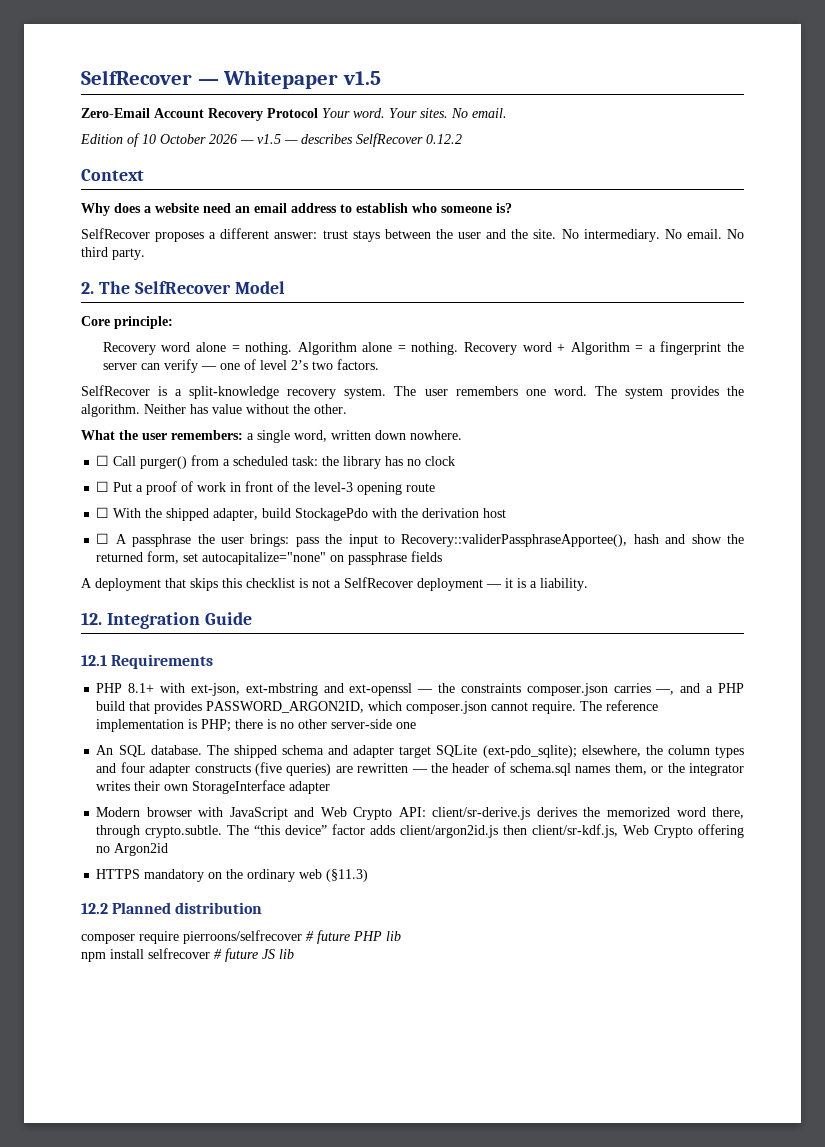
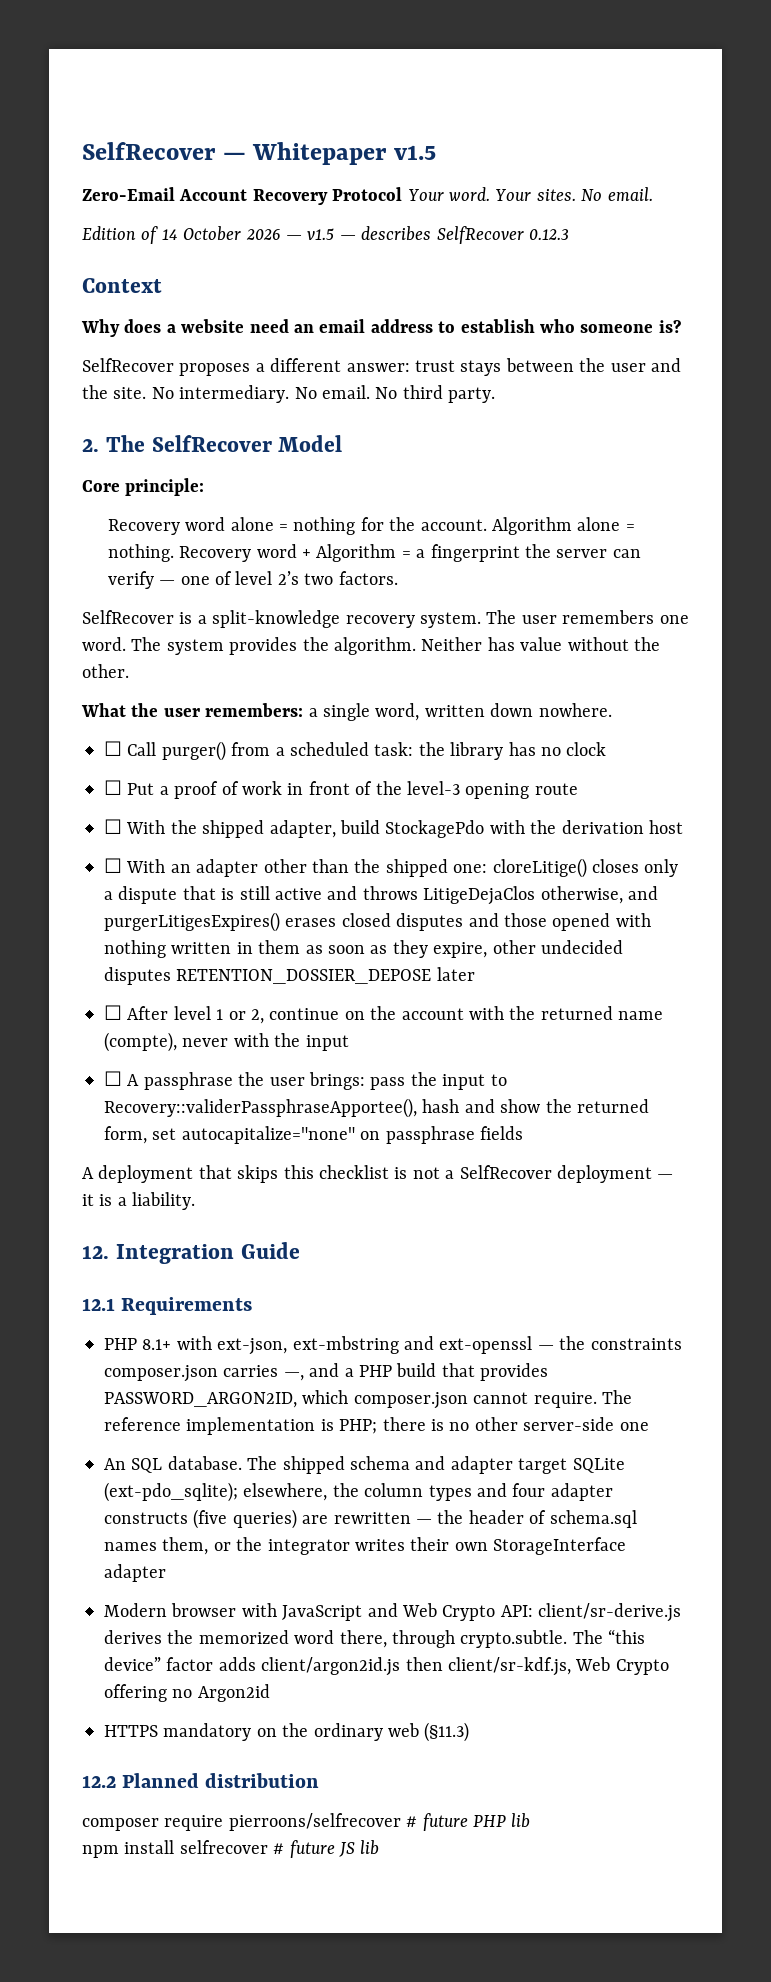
- Edition of 10 October 2026 — v1.5 — describes SelfRecover 0.12.2
+ Edition of 14 October 2026 — v1.5 — describes SelfRecover 0.12.3
- Recovery word alone = nothing.
+ Recovery word alone = nothing for the account.
+ ☐ With an adapter other than the shipped one: cloreLitige() closes only a dispute that is still active and throws LitigeDejaClos otherwise, and purgerLitigesExpires() erases closed disputes and those opened with nothing written in them as soon as they expire, other undecided disputes RETENTION_DOSSIER_DEPOSE later
+ ☐ After level 1 or 2, continue on the account with the returned name (compte), never with the input

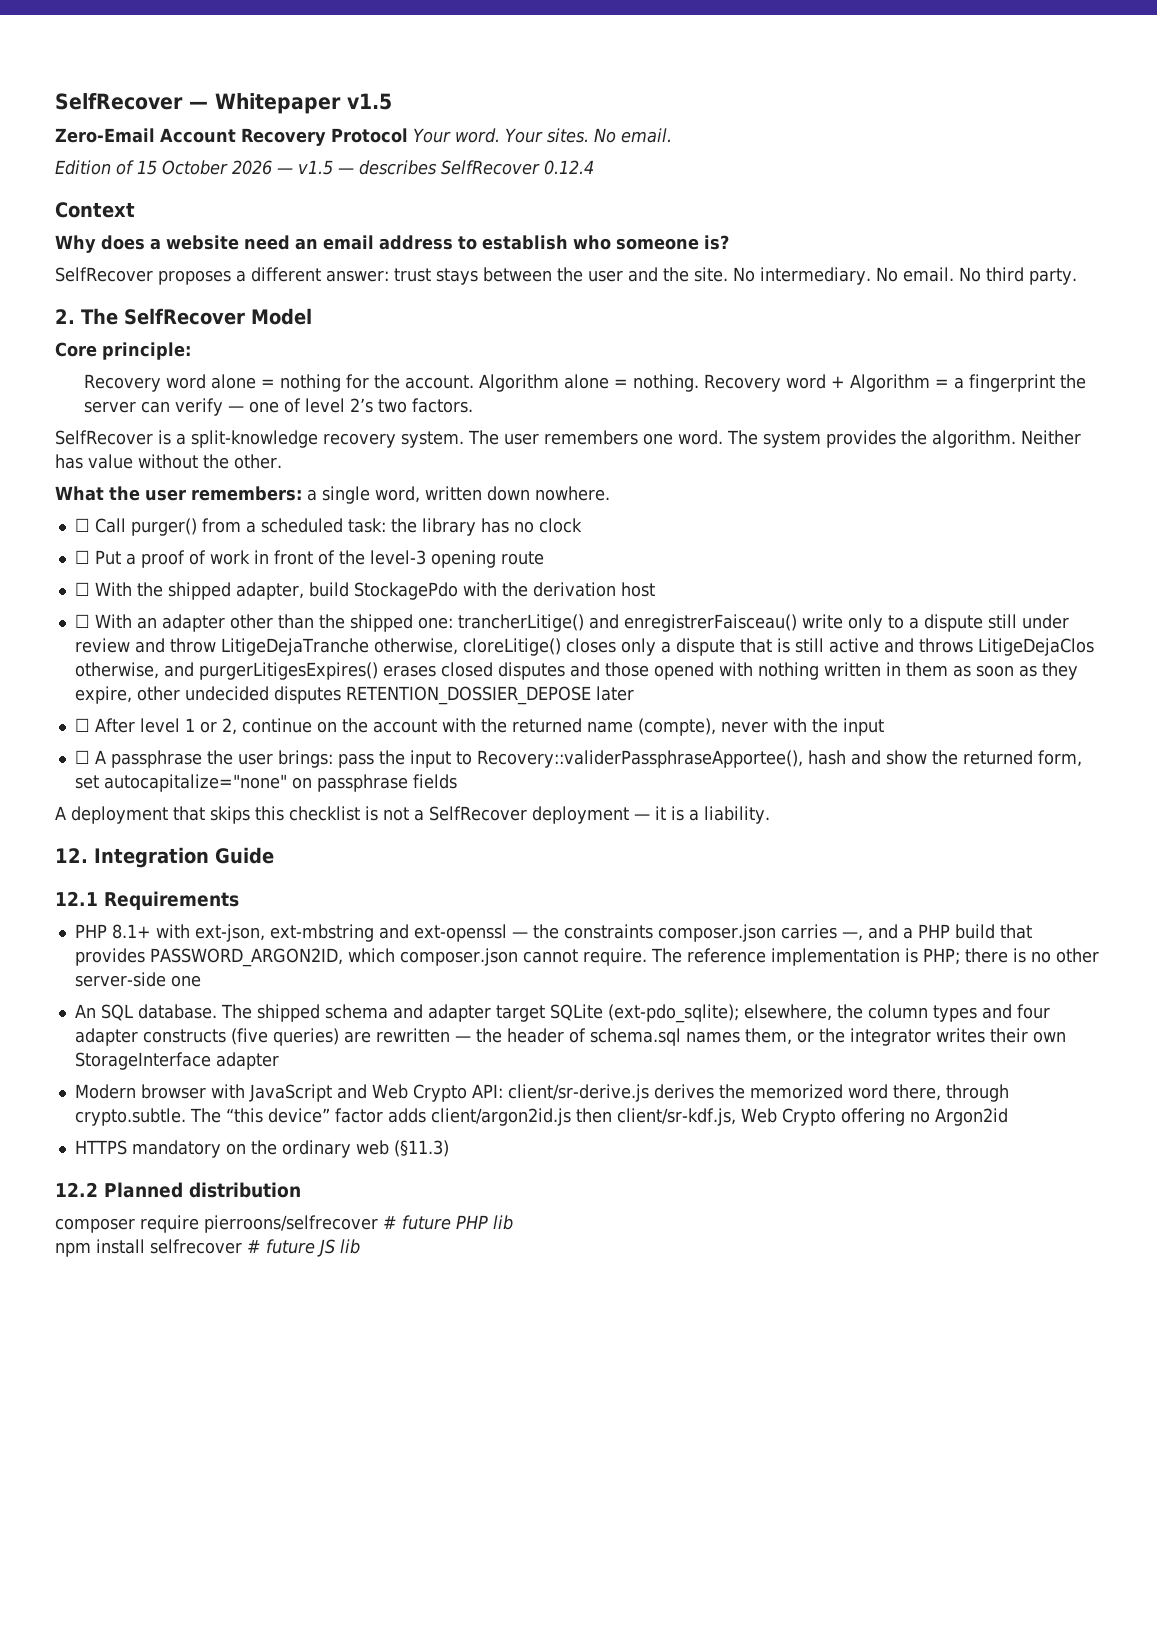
- Edition of 14 October 2026 — v1.5 — describes SelfRecover 0.12.3
+ Edition of 15 October 2026 — v1.5 — describes SelfRecover 0.12.4
- ☐ With an adapter other than the shipped one: cloreLitige() closes only a dispute that is still active and throws LitigeDejaClos otherwise, and purgerLitigesExpires() erases closed disputes and those opened with nothing written in them as soon as they expire, other undecided disputes RETENTION_DOSSIER_DEPOSE later
+ ☐ With an adapter other than the shipped one: trancherLitige() and enregistrerFaisceau() write only to a dispute still under review and throw LitigeDejaTranche otherwise, cloreLitige() closes only a dispute that is still active and throws LitigeDejaClos otherwise, and purgerLitigesExpires() erases closed disputes and those opened with nothing written in them as soon as they expire, other undecided disputes RETENTION_DOSSIER_DEPOSE later

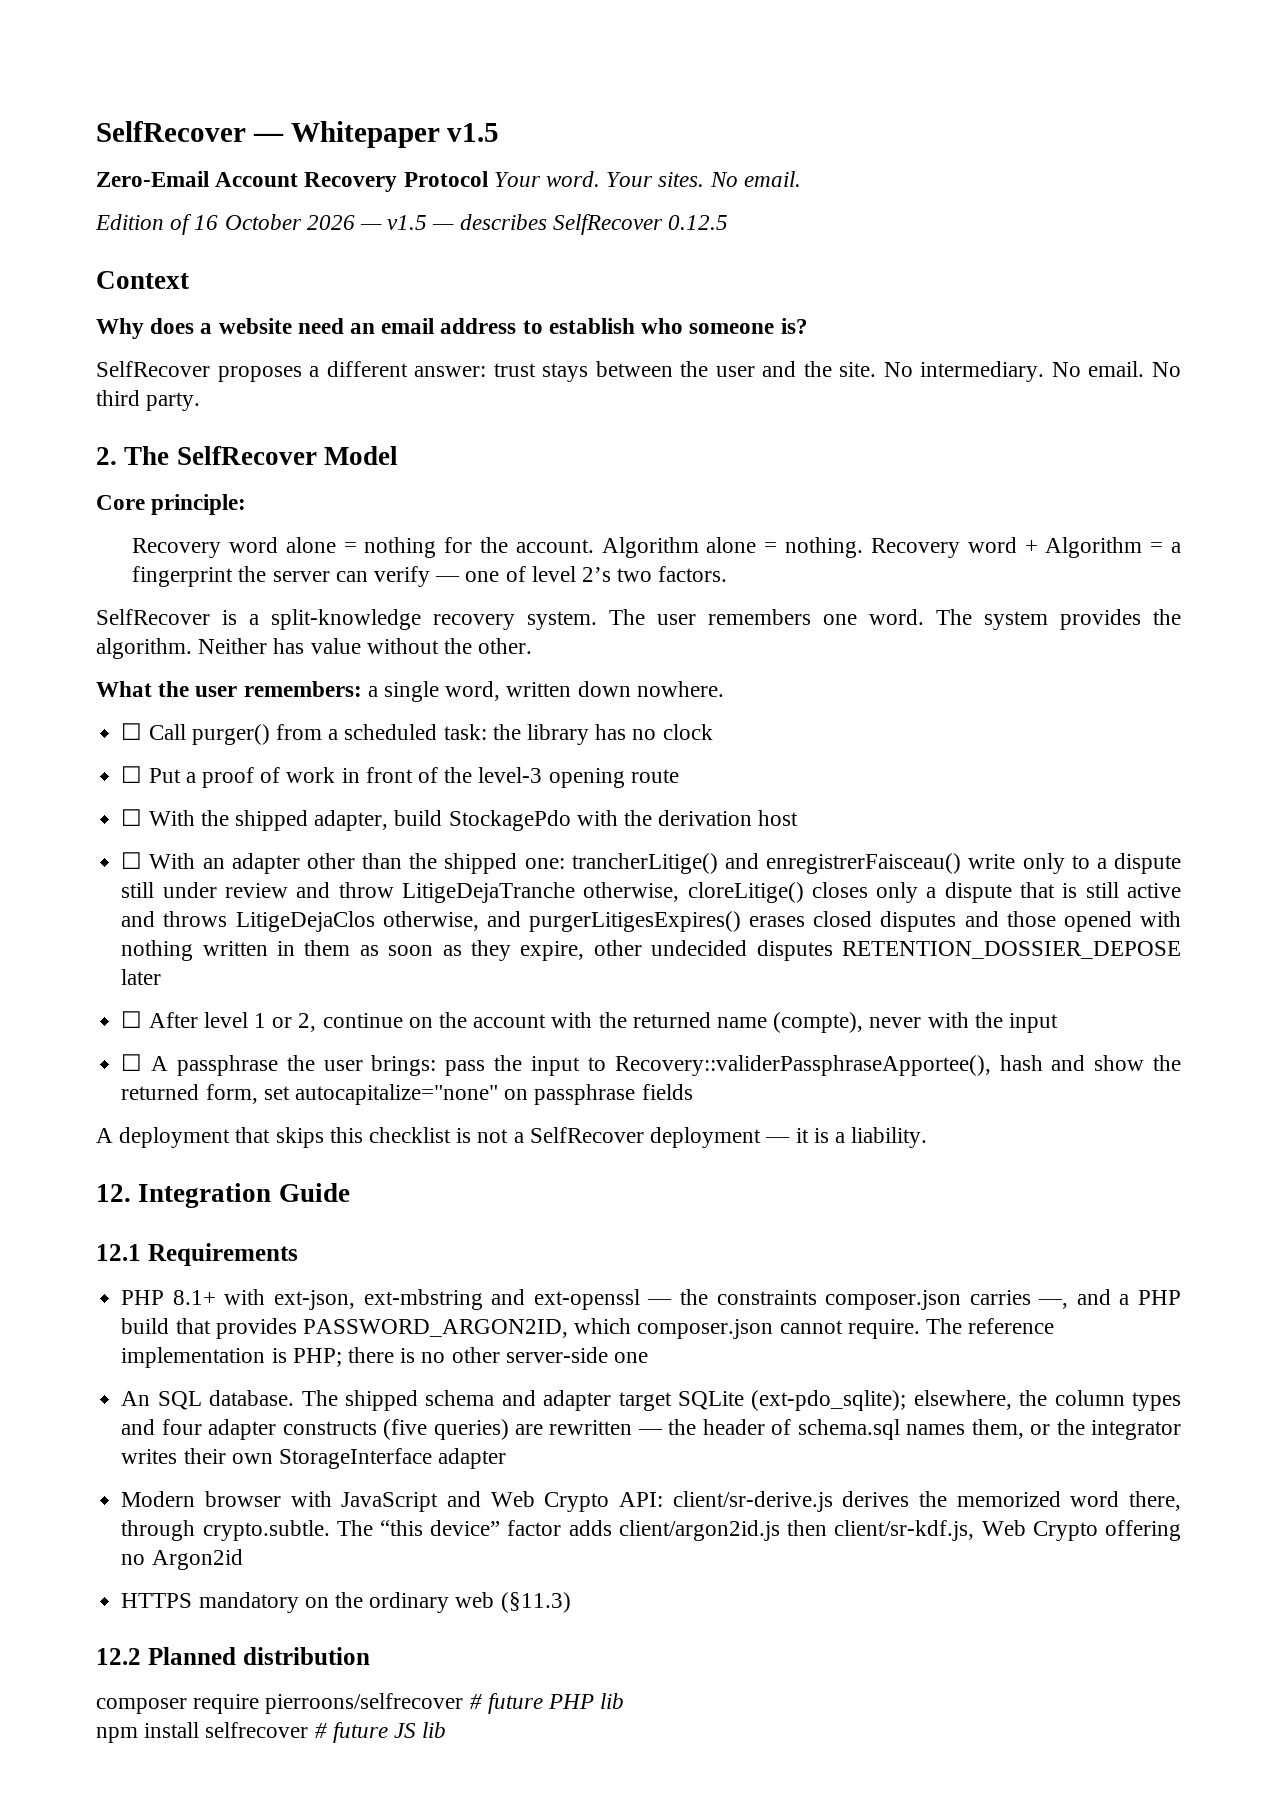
- Edition of 15 October 2026 — v1.5 — describes SelfRecover 0.12.4
+ Edition of 16 October 2026 — v1.5 — describes SelfRecover 0.12.5

